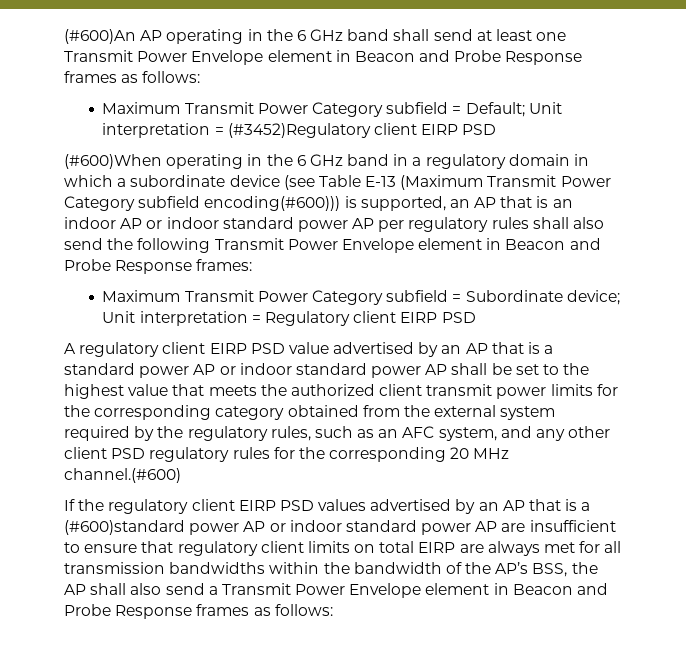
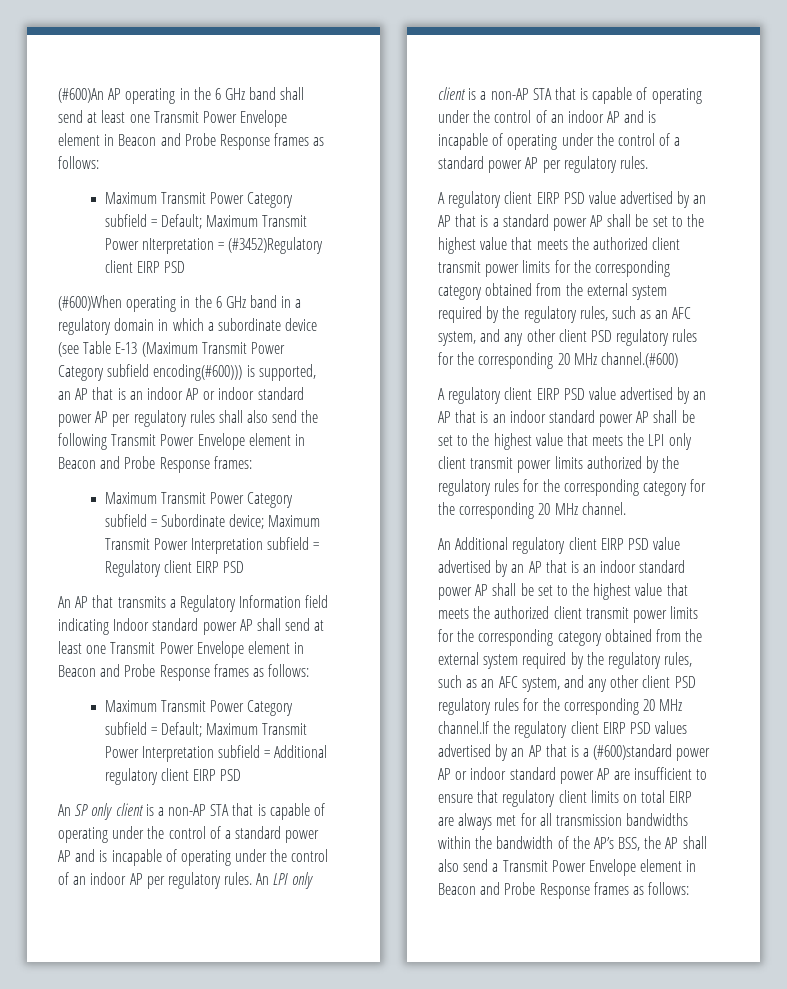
- Maximum Transmit Power Category subfield = Default; Unit interpretation = (#3452)Regulatory client EIRP PSD
+ Maximum Transmit Power Category subfield = Default; Maximum Transmit Power nIterpretation = (#3452)Regulatory client EIRP PSD
- Maximum Transmit Power Category subfield = Subordinate device; Unit interpretation = Regulatory client EIRP PSD
+ Maximum Transmit Power Category subfield = Subordinate device; Maximum Transmit Power Interpretation subfield = Regulatory client EIRP PSD
+ An AP that transmits a Regulatory Information field indicating Indoor standard power AP shall send at least one Transmit Power Envelope element in Beacon and Probe Response frames as follows:
+ Maximum Transmit Power Category subfield = Default; Maximum Transmit Power Interpretation subfield = Additional regulatory client EIRP PSD
+ An SP only client is a non-AP STA that is capable of operating under the control of a standard power AP and is incapable of operating under the control of an indoor AP per regulatory rules. An LPI only client is a non-AP STA that is capable of operating under the control of an indoor AP and is incapable of operating under the control of a standard power AP per regulatory rules.
- A regulatory client EIRP PSD value advertised by an AP that is a standard power AP or indoor standard power AP shall be set to the highest value that meets the authorized client transmit power limits for the corresponding category obtained from the external system required by the regulatory rules, such as an AFC system, and any other client PSD regulatory rules for the corresponding 20 MHz channel.(#600)
+ A regulatory client EIRP PSD value advertised by an AP that is a standard power AP shall be set to the highest value that meets the authorized client transmit power limits for the corresponding category obtained from the external system required by the regulatory rules, such as an AFC system, and any other client PSD regulatory rules for the corresponding 20 MHz channel.(#600)
- If the regulatory client EIRP PSD values advertised by an AP that is a (#600)standard power AP or indoor standard power AP are insufficient to ensure that regulatory client limits on total EIRP are always met for all transmission bandwidths within the bandwidth of the AP’s BSS, the AP shall also send a Transmit Power Envelope element in Beacon and Probe Response frames as follows:
+ A regulatory client EIRP PSD value advertised by an AP that is an indoor standard power AP shall be set to the highest value that meets the LPI only client transmit power limits authorized by the regulatory rules for the corresponding category for the corresponding 20 MHz channel.
+ An Additional regulatory client EIRP PSD value advertised by an AP that is an indoor standard power AP shall be set to the highest value that meets the authorized client transmit power limits for the corresponding category obtained from the external system required by the regulatory rules, such as an AFC system, and any other client PSD regulatory rules for the corresponding 20 MHz channel.If the regulatory client EIRP PSD values advertised by an AP that is a (#600)standard power AP or indoor standard power AP are insufficient to ensure that regulatory client limits on total EIRP are always met for all transmission bandwidths within the bandwidth of the AP’s BSS, the AP shall also send a Transmit Power Envelope element in Beacon and Probe Response frames as follows:

